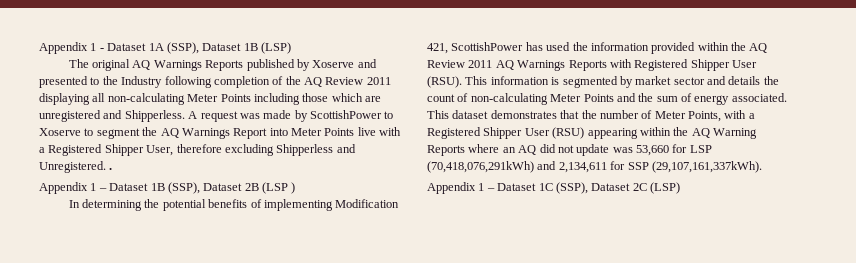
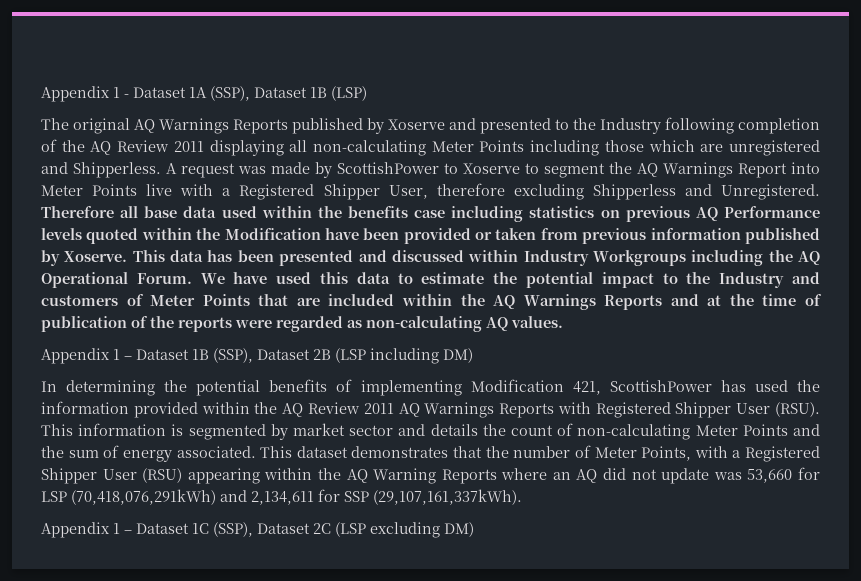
- A request was made by ScottishPower to Xoserve to segment the AQ Warnings Report into Meter Points live with a Registered Shipper User, therefore excluding Shipperless and Unregistered. .
+ A request was made by ScottishPower to Xoserve to segment the AQ Warnings Report into Meter Points live with a Registered Shipper User, therefore excluding Shipperless and Unregistered. Therefore all base data used within the benefits case including statistics on previous AQ Performance levels quoted within the Modification have been provided or taken from previous information published by Xoserve. This data has been presented and discussed within Industry Workgroups including the AQ Operational Forum. We have used this data to estimate the potential impact to the Industry and customers of Meter Points that are included within the AQ Warnings Reports and at the time of publication of the reports were regarded as non-calculating AQ values.
- Appendix 1 – Dataset 1B (SSP), Dataset 2B (LSP )
+ Appendix 1 – Dataset 1B (SSP), Dataset 2B (LSP including DM)
- Appendix 1 – Dataset 1C (SSP), Dataset 2C (LSP)
+ Appendix 1 – Dataset 1C (SSP), Dataset 2C (LSP excluding DM)

